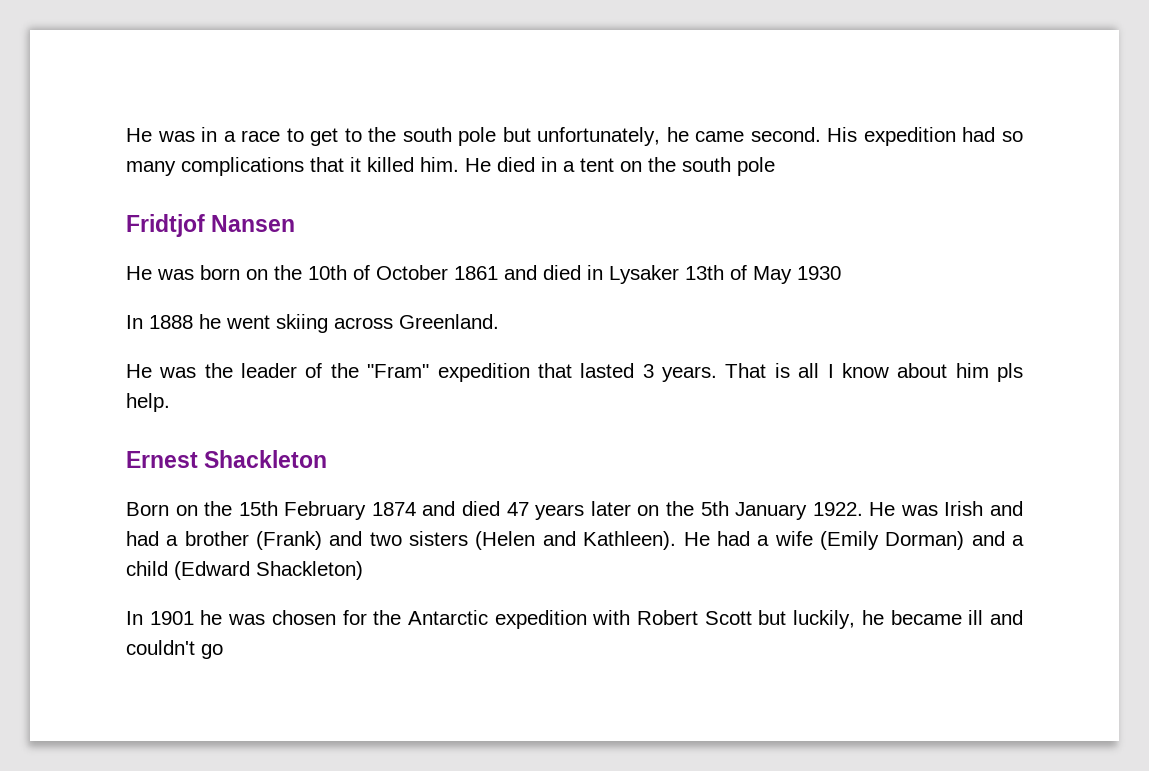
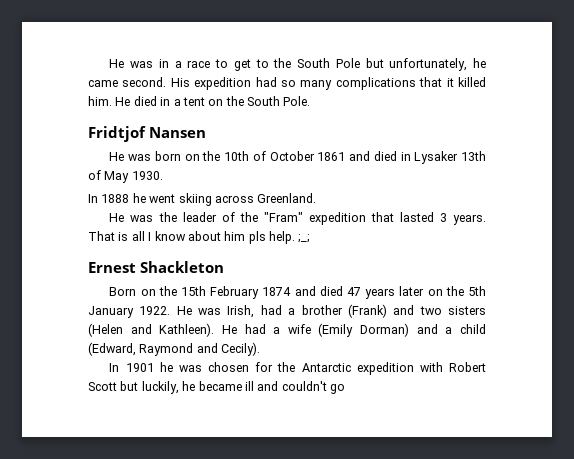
- He was in a race to get to the south pole but unfortunately, he came second.
+ He was in a race to get to the South Pole but unfortunately, he came second.
- He died in a tent on the south pole
+ He died in a tent on the South Pole.
- He was born on the 10th of October 1861 and died in Lysaker 13th of May 1930
+ He was born on the 10th of October 1861 and died in Lysaker 13th of May 1930.
- That is all I know about him pls help.
+ That is all I know about him pls help. ;_;
- He was Irish and had a brother (Frank) and two sisters (Helen and Kathleen).
+ He was Irish, had a brother (Frank) and two sisters (Helen and Kathleen).
- He had a wife (Emily Dorman) and a child (Edward Shackleton)
+ He had a wife (Emily Dorman) and a child (Edward, Raymond and Cecily).

